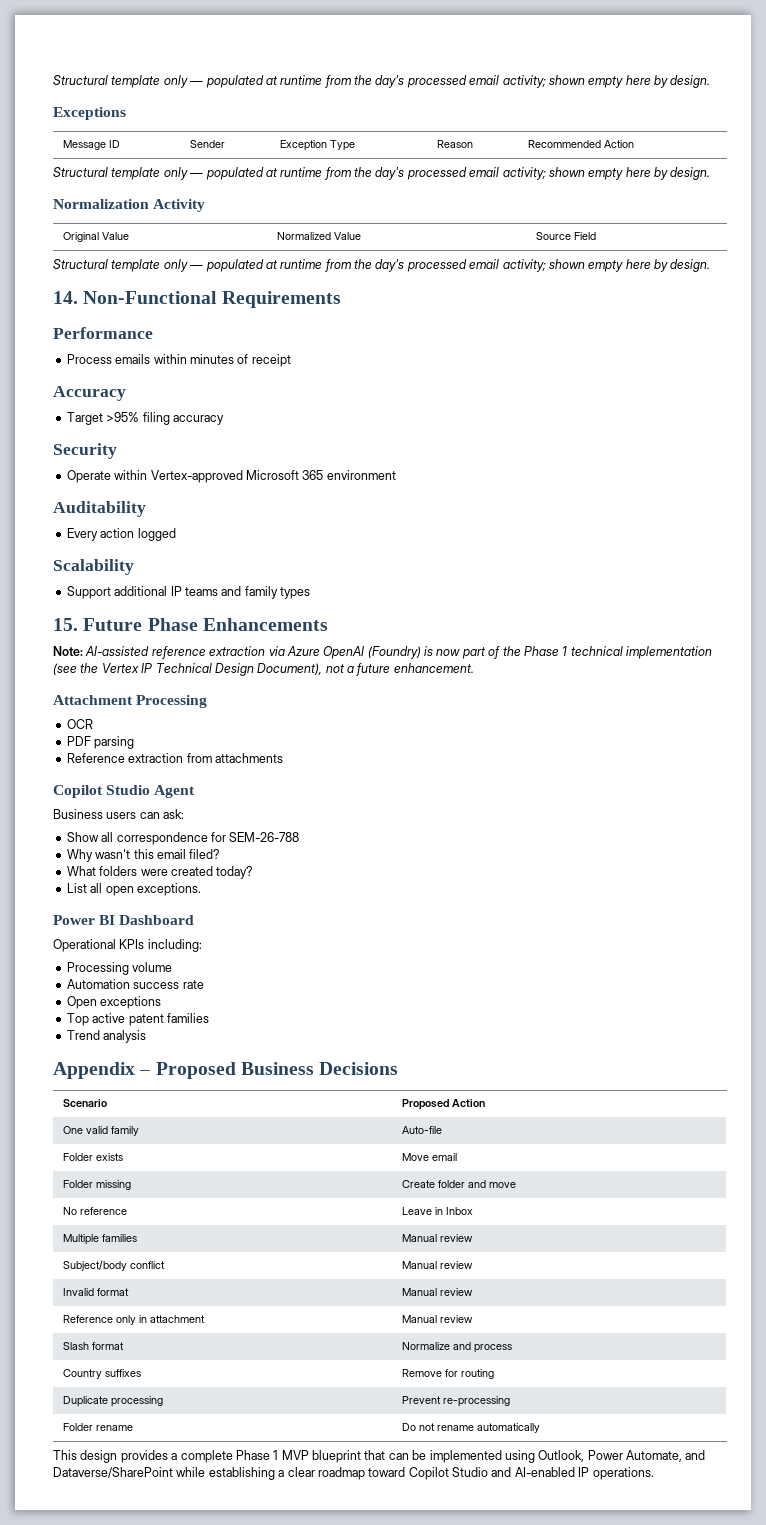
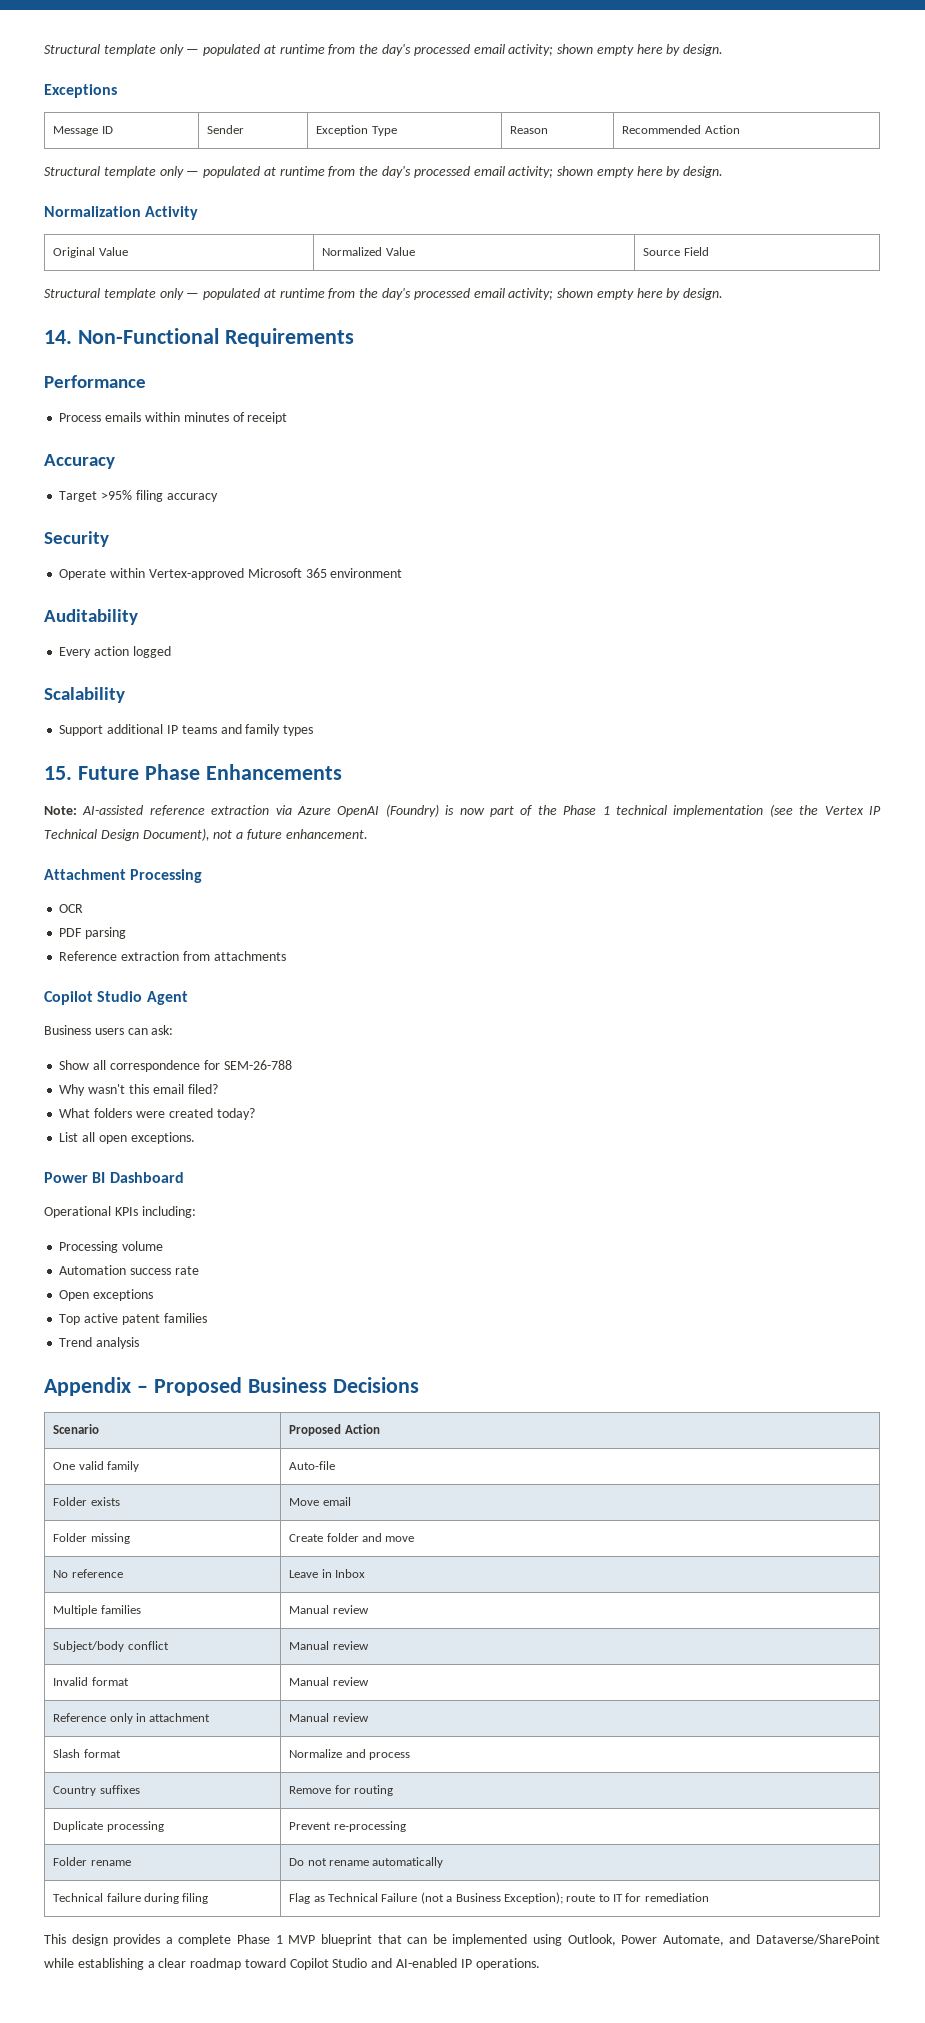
+ Technical failure during filing | Flag as Technical Failure (not a Business Exception); route to IT for remediation

